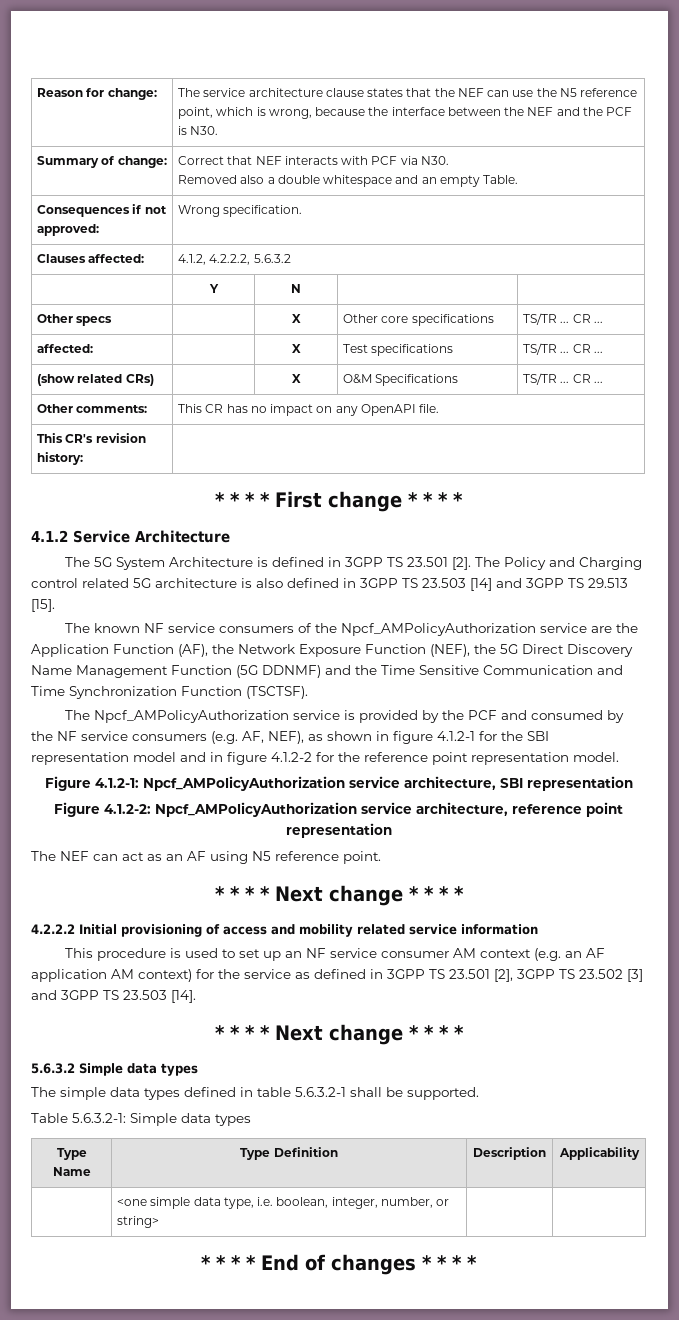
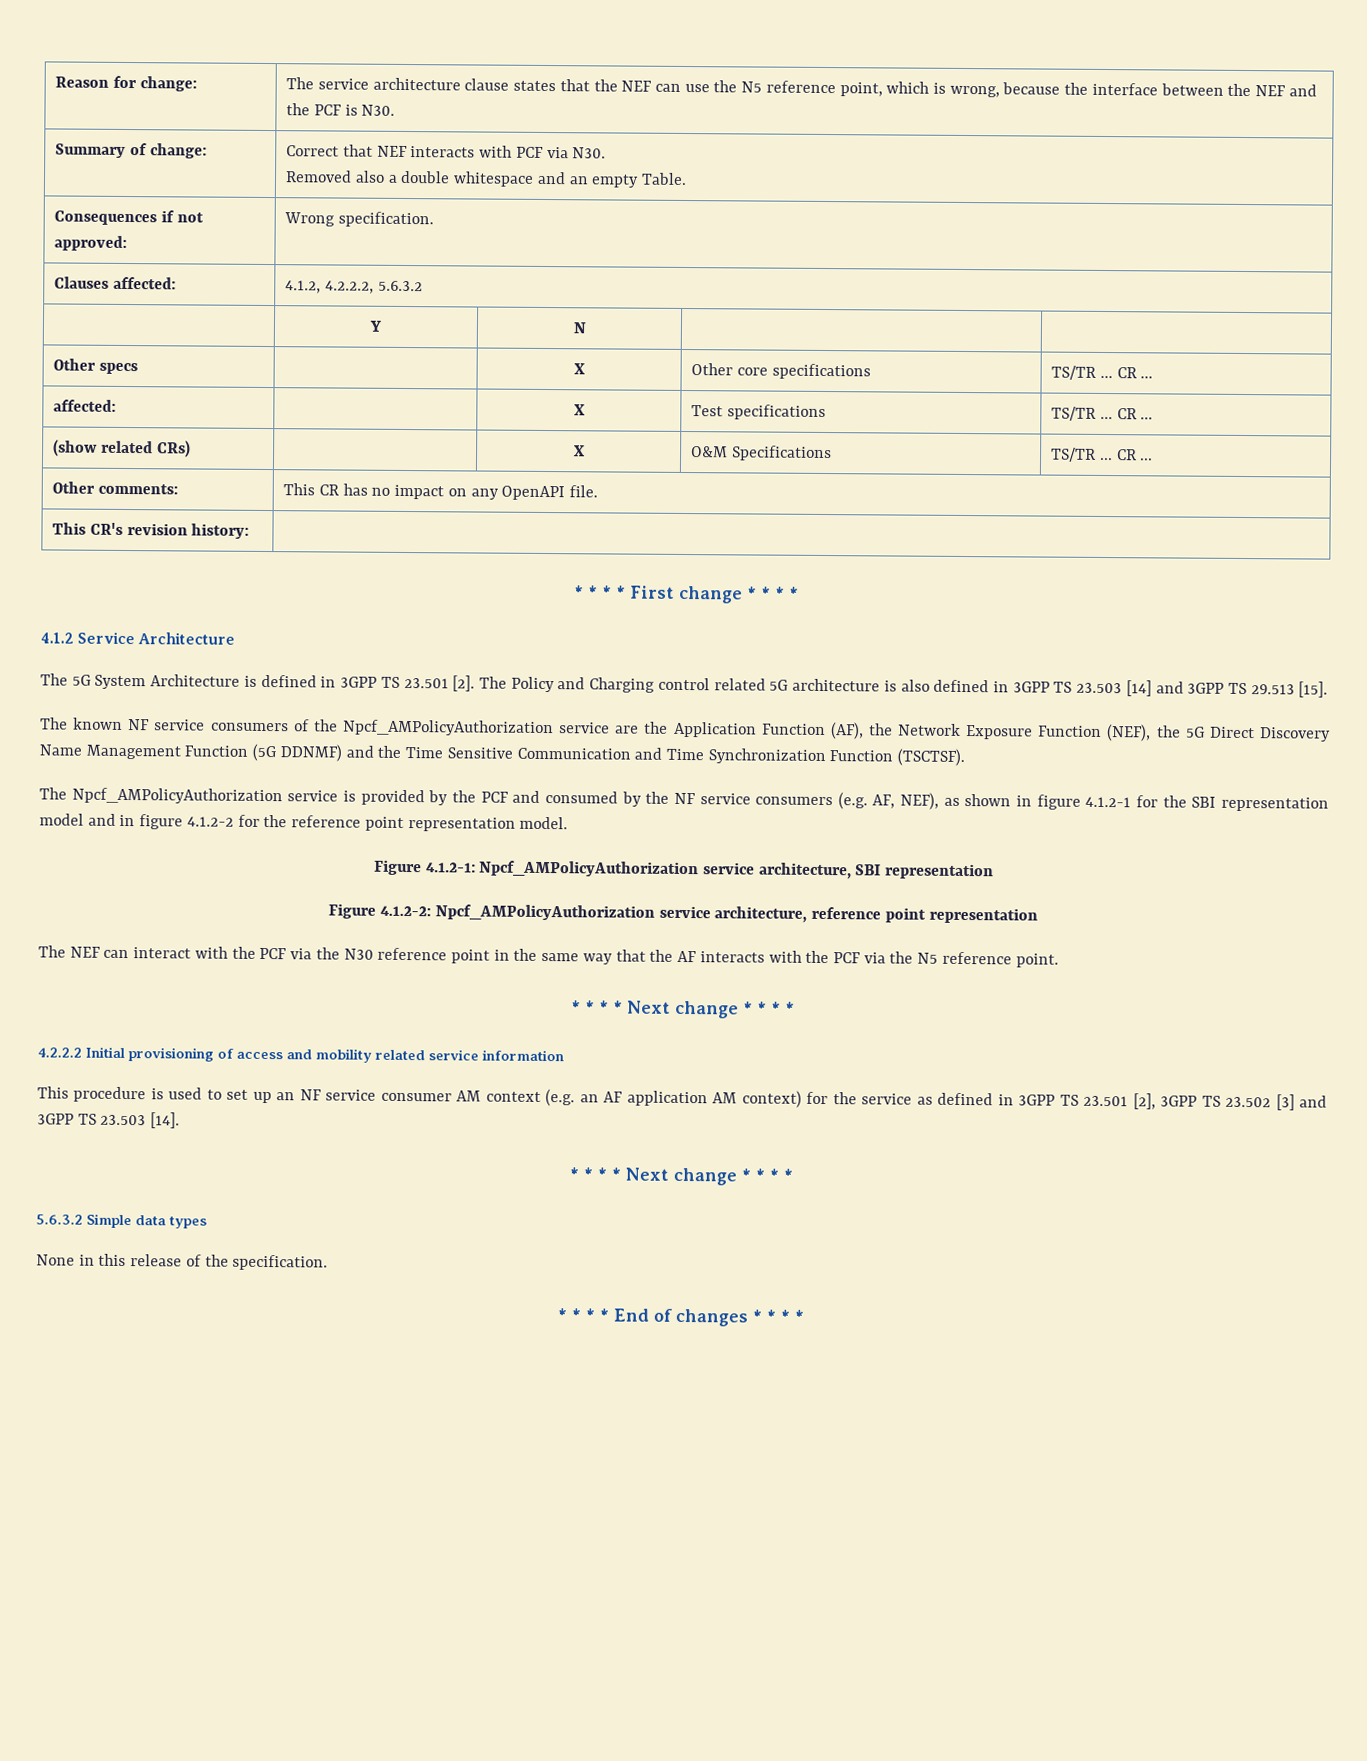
- The NEF can act as an AF using N5 reference point.
+ The NEF can interact with the PCF via the N30 reference point in the same way that the AF interacts with the PCF via the N5 reference point.
- The simple data types defined in table 5.6.3.2-1 shall be supported.
- Table 5.6.3.2-1: Simple data types
- Type Name | Type Definition | Description | Applicability
- | <one simple data type, i.e. boolean, integer, number, or string> | |
+ None in this release of the specification.

